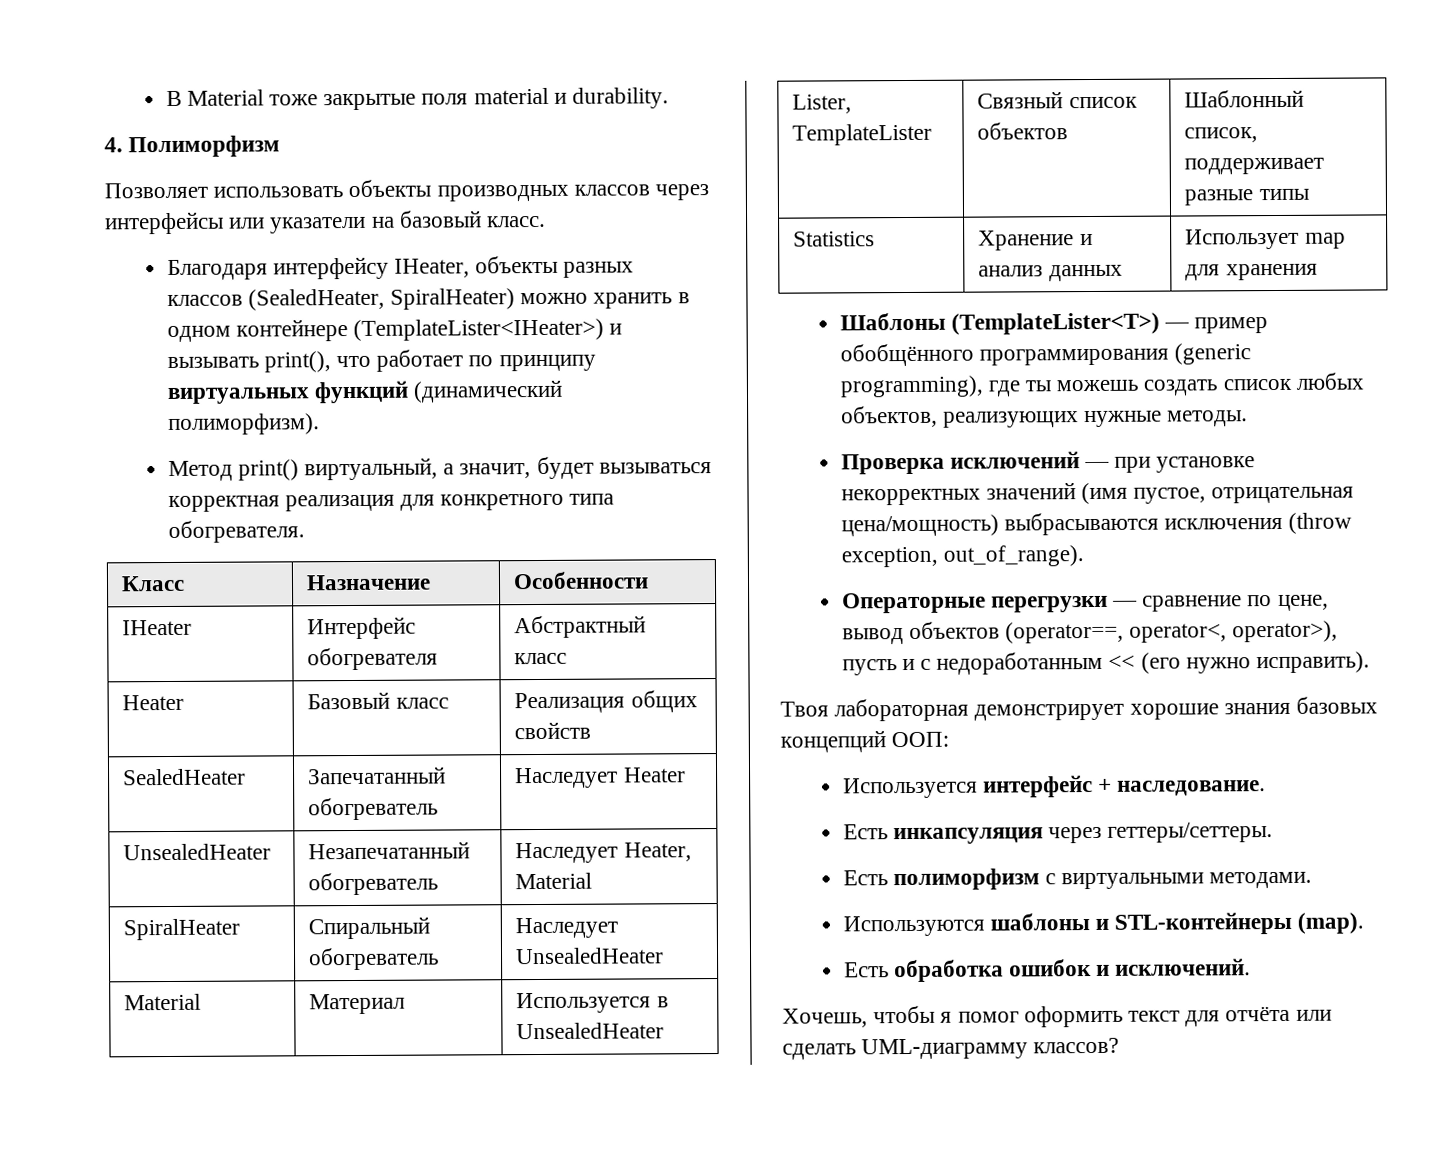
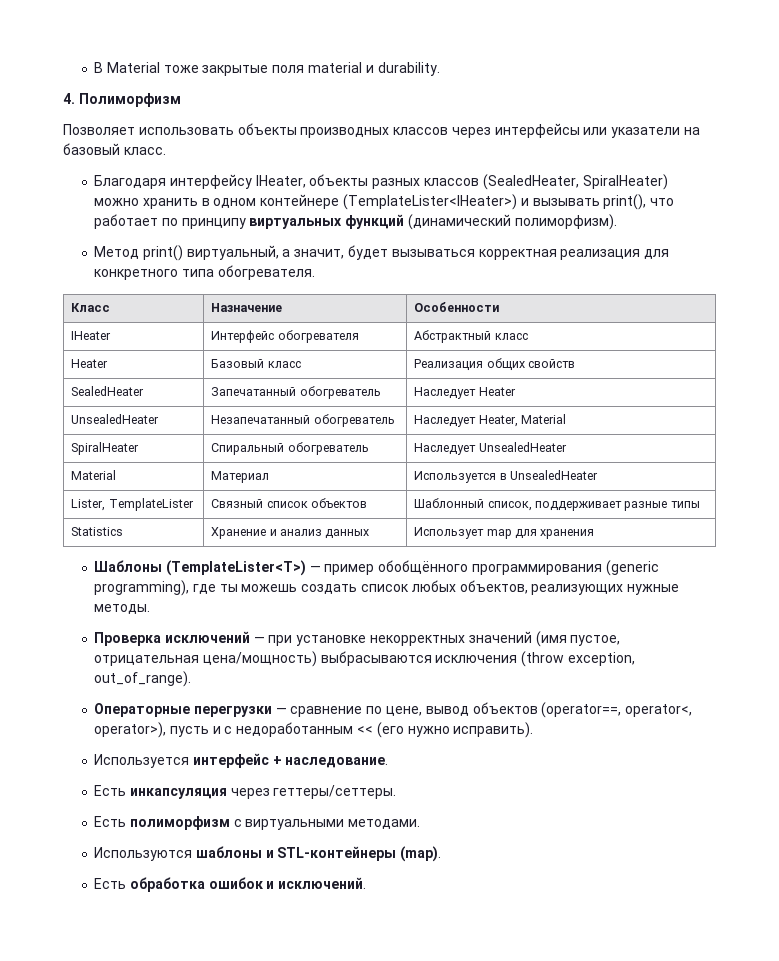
- Твоя лабораторная демонстрирует хорошие знания базовых концепций ООП:
- Хочешь, чтобы я помог оформить текст для отчёта или сделать UML-диаграмму классов?

